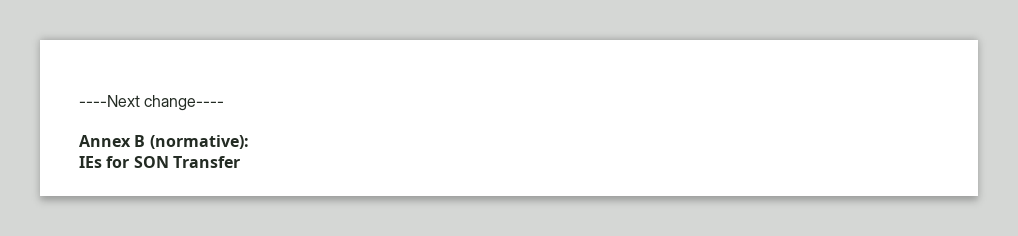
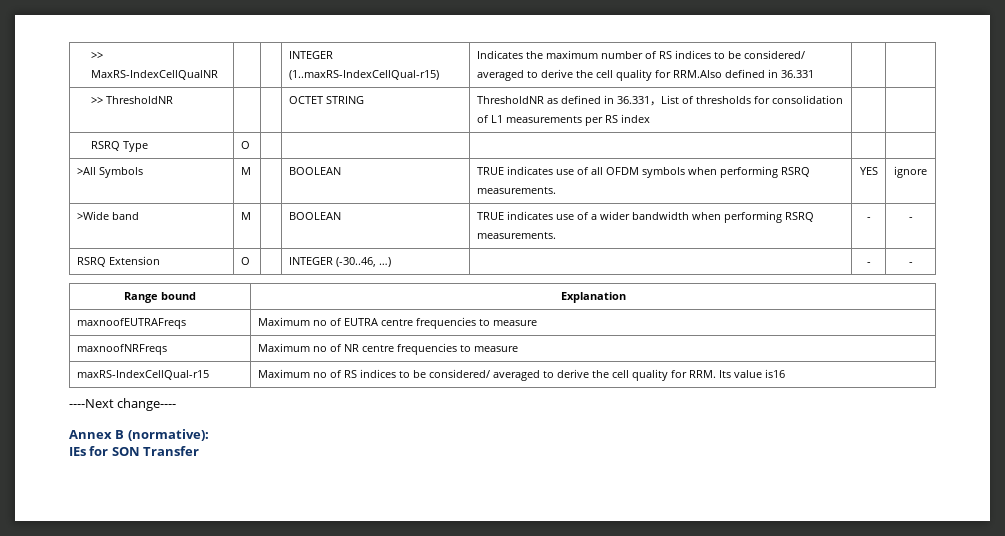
+ >> MaxRS-IndexCellQualNR | | | INTEGER (1..maxRS-IndexCellQual-r15) | Indicates the maximum number of RS indices to be considered/ averaged to derive the cell quality for RRM.Also defined in 36.331 | |
+ >> ThresholdNR | | | OCTET STRING | ThresholdNR as defined in 36.331，List of thresholds for consolidation of L1 measurements per RS index | |
+ RSRQ Type | O | | | | |
+ >All Symbols | M | | BOOLEAN | TRUE indicates use of all OFDM symbols when performing RSRQ measurements. | YES | ignore
+ >Wide band | M | | BOOLEAN | TRUE indicates use of a wider bandwidth when performing RSRQ measurements. | - | -
+ RSRQ Extension | O | | INTEGER (-30..46, …) | | - | -
+ Range bound | Explanation
+ maxnoofEUTRAFreqs | Maximum no of EUTRA centre frequencies to measure
+ maxnoofNRFreqs | Maximum no of NR centre frequencies to measure
+ maxRS-IndexCellQual-r15 | Maximum no of RS indices to be considered/ averaged to derive the cell quality for RRM. Its value is16

